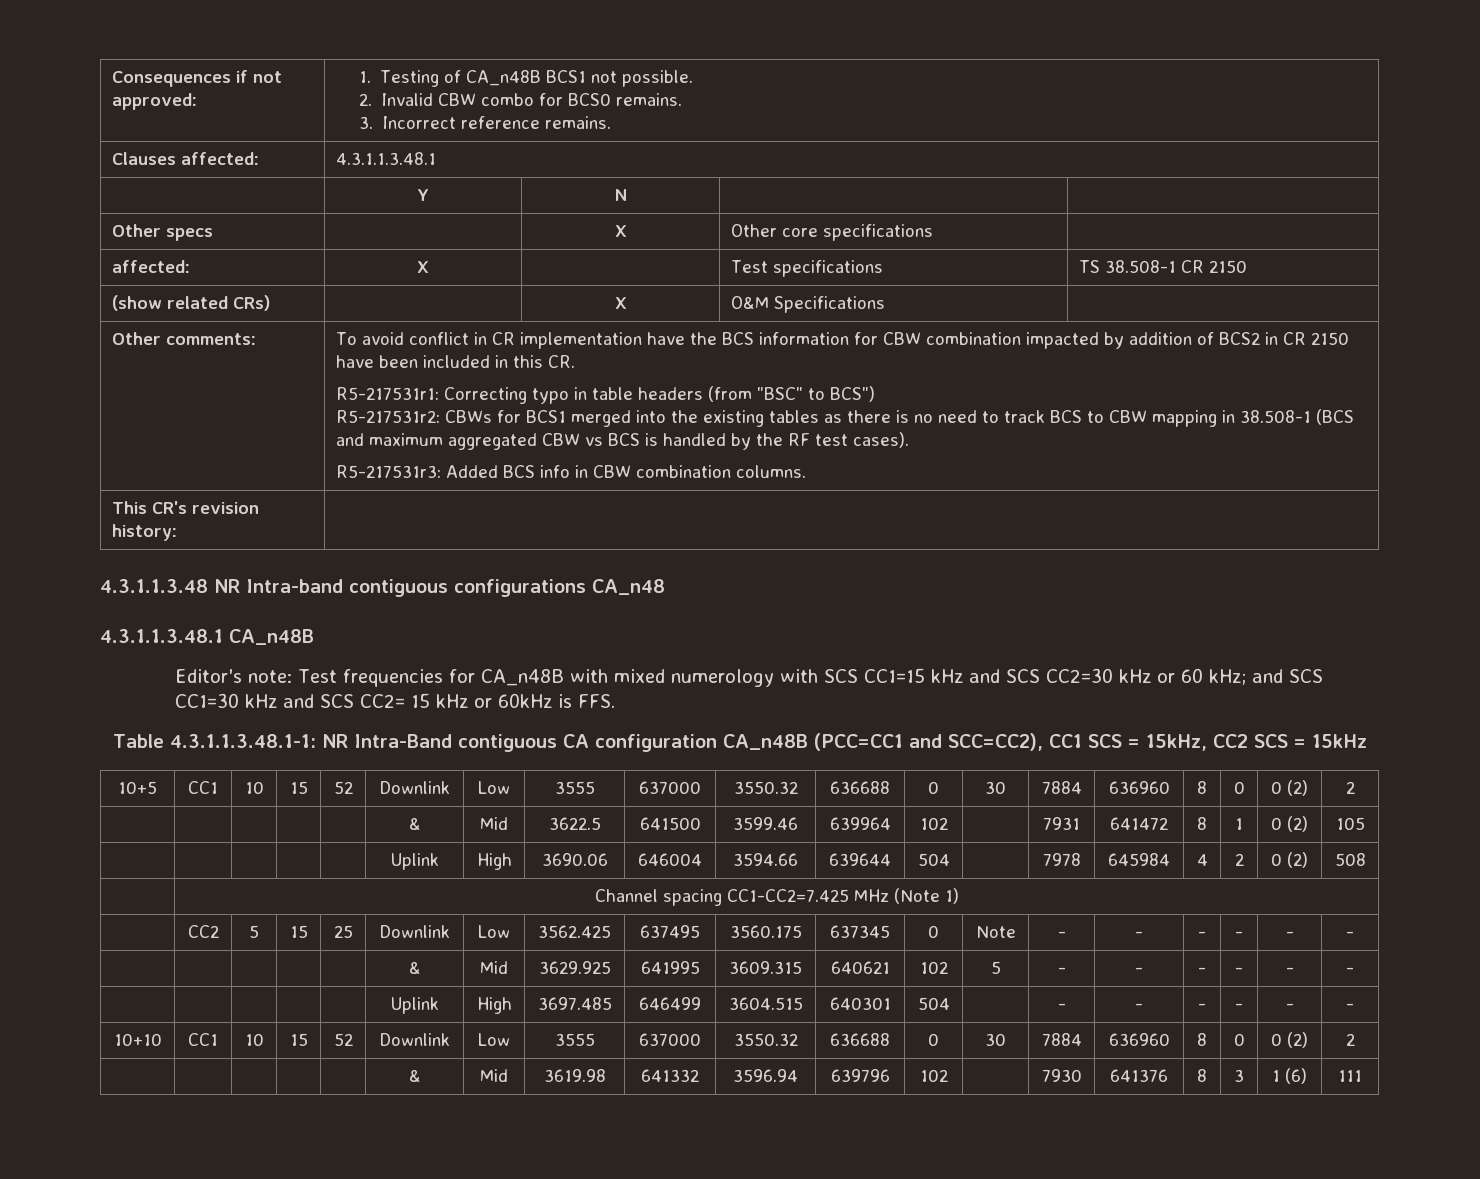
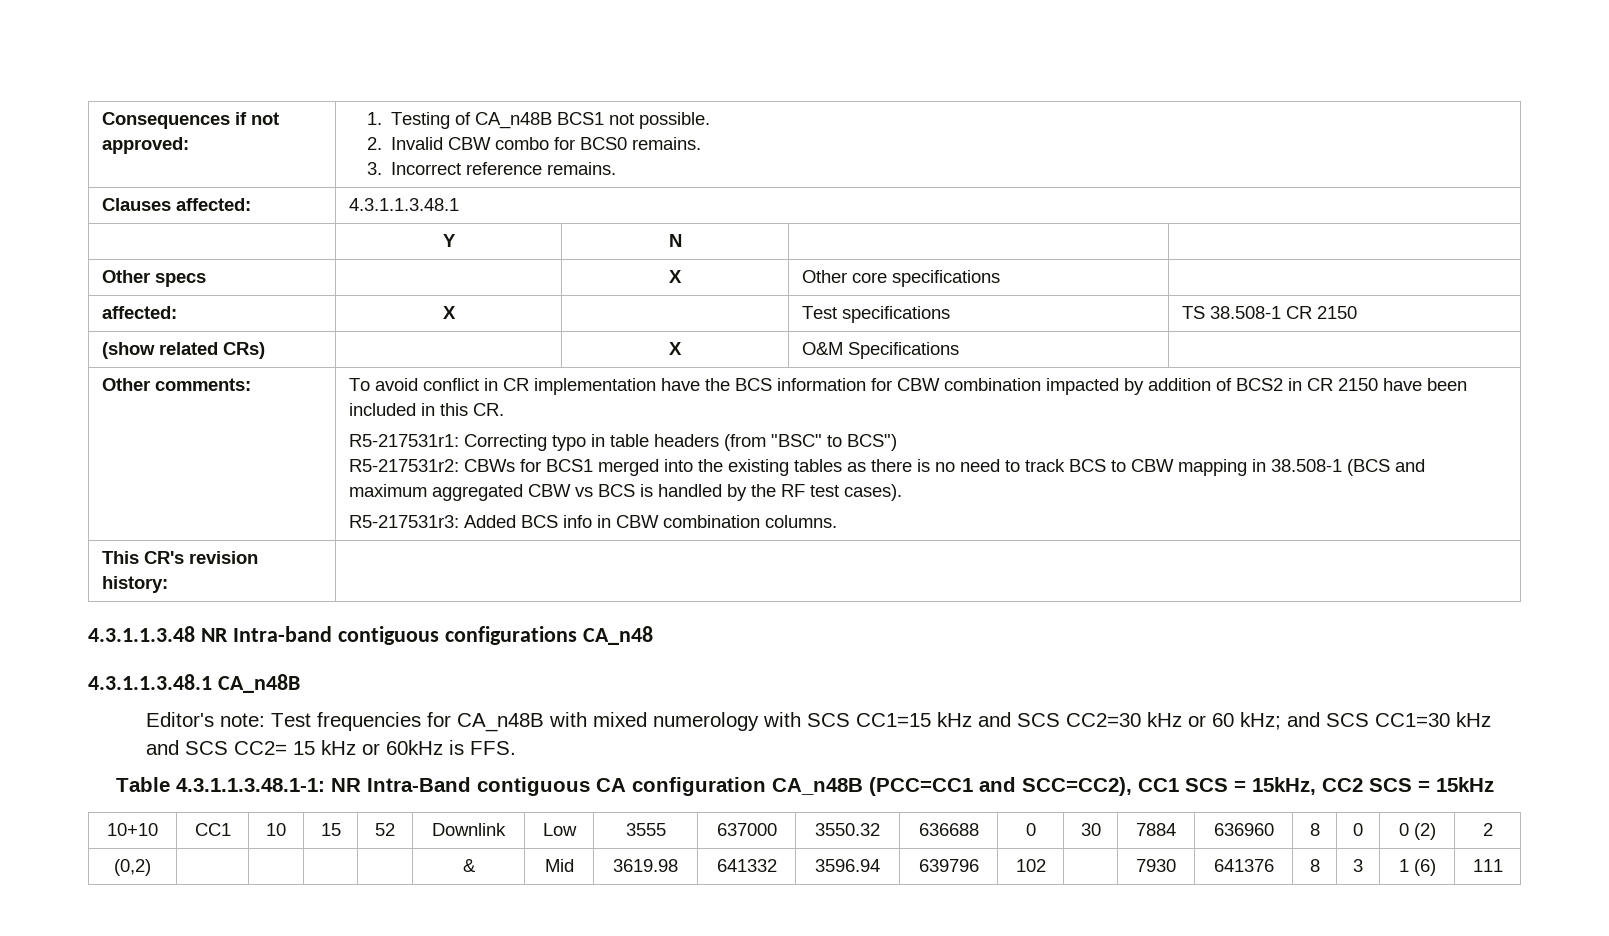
- 10+5 | CC1 | 10 | 15 | 52 | Downlink | Low | 3555 | 637000 | 3550.32 | 636688 | 0 | 30 | 7884 | 636960 | 8 | 0 | 0 (2) | 2
- | | | | | & | Mid | 3622.5 | 641500 | 3599.46 | 639964 | 102 | | 7931 | 641472 | 8 | 1 | 0 (2) | 105
- | | | | | Uplink | High | 3690.06 | 646004 | 3594.66 | 639644 | 504 | | 7978 | 645984 | 4 | 2 | 0 (2) | 508
- | Channel spacing CC1-CC2=7.425 MHz (Note 1)
- | CC2 | 5 | 15 | 25 | Downlink | Low | 3562.425 | 637495 | 3560.175 | 637345 | 0 | Note | - | - | - | - | - | -
- | | | | | & | Mid | 3629.925 | 641995 | 3609.315 | 640621 | 102 | 5 | - | - | - | - | - | -
- | | | | | Uplink | High | 3697.485 | 646499 | 3604.515 | 640301 | 504 | | - | - | - | - | - | -
- | | | | | & | Mid | 3619.98 | 641332 | 3596.94 | 639796 | 102 | | 7930 | 641376 | 8 | 3 | 1 (6) | 111
+ (0,2) | | | | | & | Mid | 3619.98 | 641332 | 3596.94 | 639796 | 102 | | 7930 | 641376 | 8 | 3 | 1 (6) | 111

